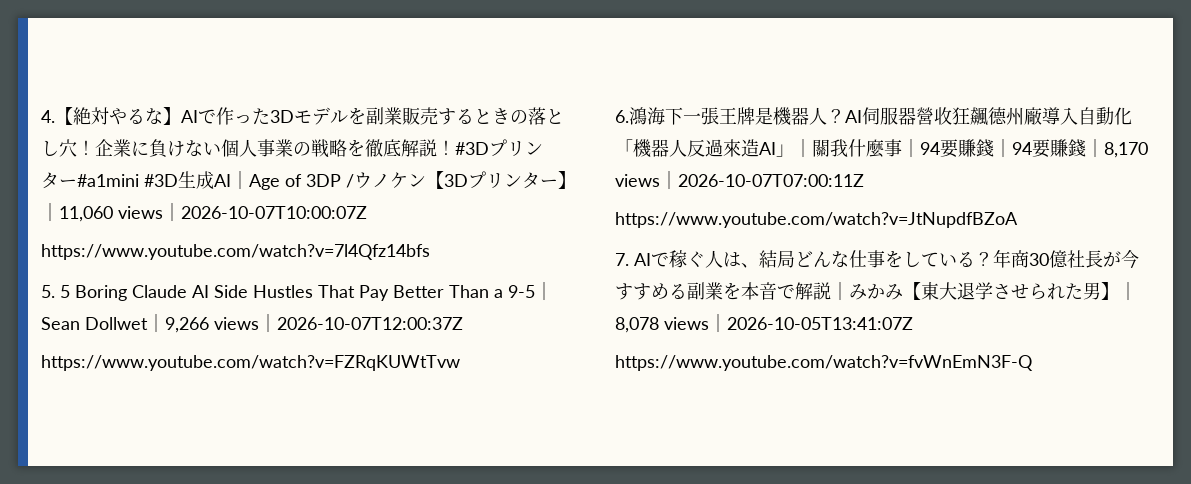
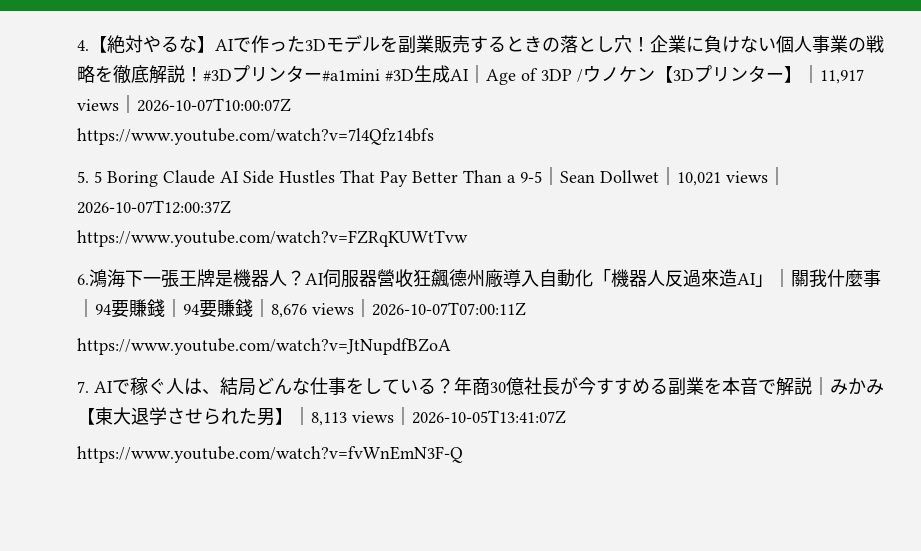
- #3Dプリンター#a1mini #3D生成AI｜Age of 3DP /ウノケン【3Dプリンター】｜11,060 views｜2026-10-07T10:00:07Z
+ #3Dプリンター#a1mini #3D生成AI｜Age of 3DP /ウノケン【3Dプリンター】｜11,917 views｜2026-10-07T10:00:07Z
- 5. 5 Boring Claude AI Side Hustles That Pay Better Than a 9-5｜Sean Dollwet｜9,266 views｜2026-10-07T12:00:37Z
+ 5. 5 Boring Claude AI Side Hustles That Pay Better Than a 9-5｜Sean Dollwet｜10,021 views｜2026-10-07T12:00:37Z
- AI伺服器營收狂飆德州廠導入自動化「機器人反過來造AI」｜關我什麼事｜94要賺錢｜94要賺錢｜8,170 views｜2026-10-07T07:00:11Z
+ AI伺服器營收狂飆德州廠導入自動化「機器人反過來造AI」｜關我什麼事｜94要賺錢｜94要賺錢｜8,676 views｜2026-10-07T07:00:11Z
- 年商30億社長が今すすめる副業を本音で解説｜みかみ【東大退学させられた男】｜8,078 views｜2026-10-05T13:41:07Z
+ 年商30億社長が今すすめる副業を本音で解説｜みかみ【東大退学させられた男】｜8,113 views｜2026-10-05T13:41:07Z

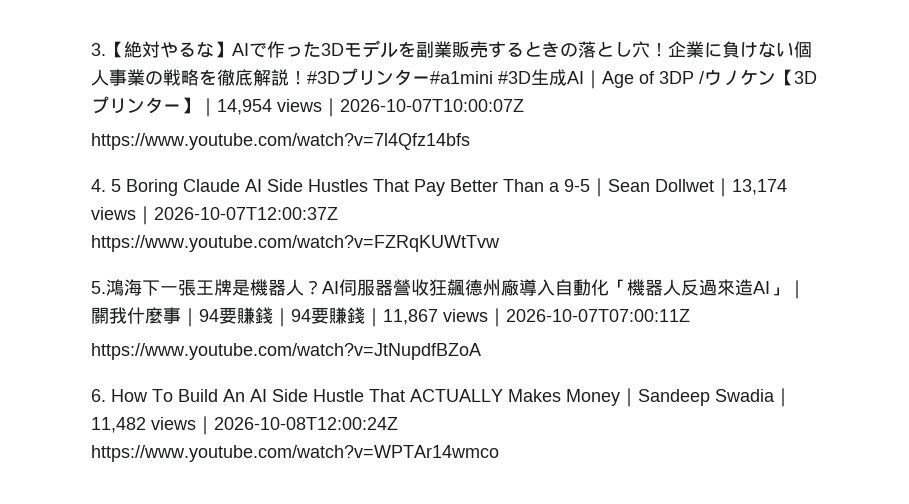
- 4.【絶対やるな】AIで作った3Dモデルを副業販売するときの落とし穴！
+ 3.【絶対やるな】AIで作った3Dモデルを副業販売するときの落とし穴！
- #3Dプリンター#a1mini #3D生成AI｜Age of 3DP /ウノケン【3Dプリンター】｜11,917 views｜2026-10-07T10:00:07Z
+ #3Dプリンター#a1mini #3D生成AI｜Age of 3DP /ウノケン【3Dプリンター】｜14,954 views｜2026-10-07T10:00:07Z
- 5. 5 Boring Claude AI Side Hustles That Pay Better Than a 9-5｜Sean Dollwet｜10,021 views｜2026-10-07T12:00:37Z
+ 4. 5 Boring Claude AI Side Hustles That Pay Better Than a 9-5｜Sean Dollwet｜13,174 views｜2026-10-07T12:00:37Z
- 6.鴻海下一張王牌是機器人？
+ 5.鴻海下一張王牌是機器人？
- AI伺服器營收狂飆德州廠導入自動化「機器人反過來造AI」｜關我什麼事｜94要賺錢｜94要賺錢｜8,676 views｜2026-10-07T07:00:11Z
+ AI伺服器營收狂飆德州廠導入自動化「機器人反過來造AI」｜關我什麼事｜94要賺錢｜94要賺錢｜11,867 views｜2026-10-07T07:00:11Z
- 7. AIで稼ぐ人は、結局どんな仕事をしている？年商30億社長が今すすめる副業を本音で解説｜みかみ【東大退学させられた男】｜8,113 views｜2026-10-05T13:41:07Z
- https://www.youtube.com/watch?v=fvWnEmN3F-Q
+ 6. How To Build An AI Side Hustle That ACTUALLY Makes Money｜Sandeep Swadia｜11,482 views｜2026-10-08T12:00:24Z
+ https://www.youtube.com/watch?v=WPTAr14wmco

